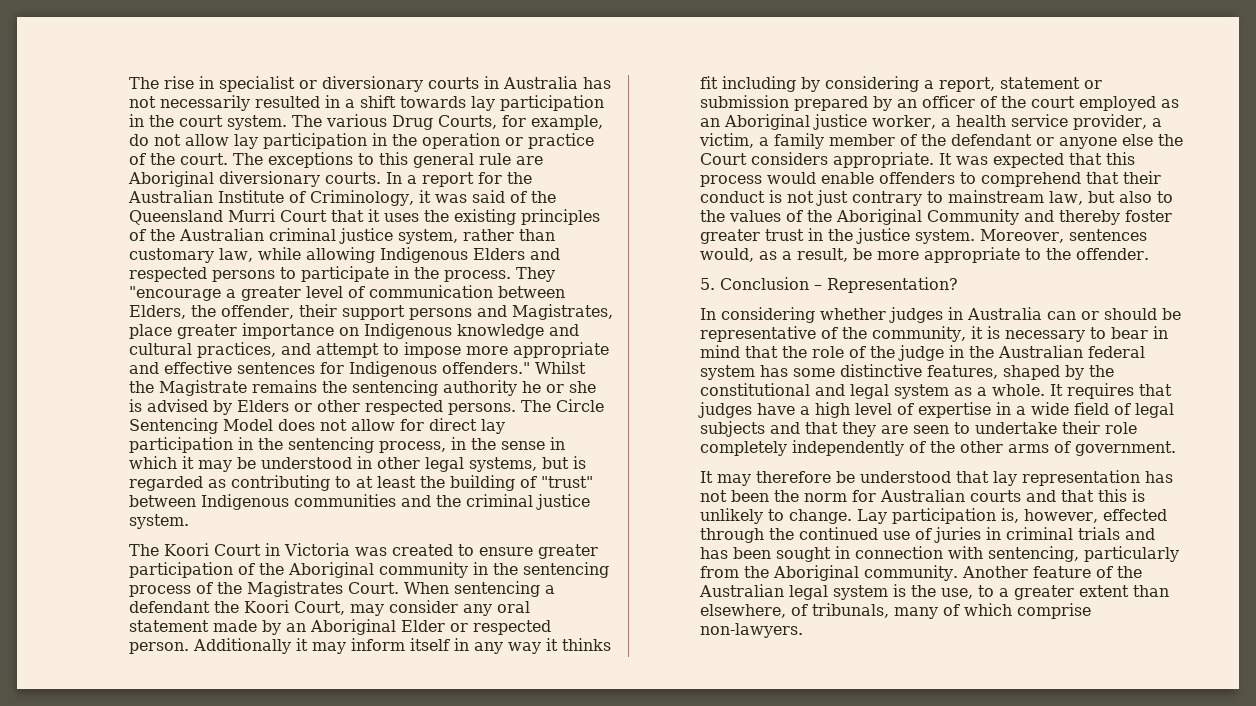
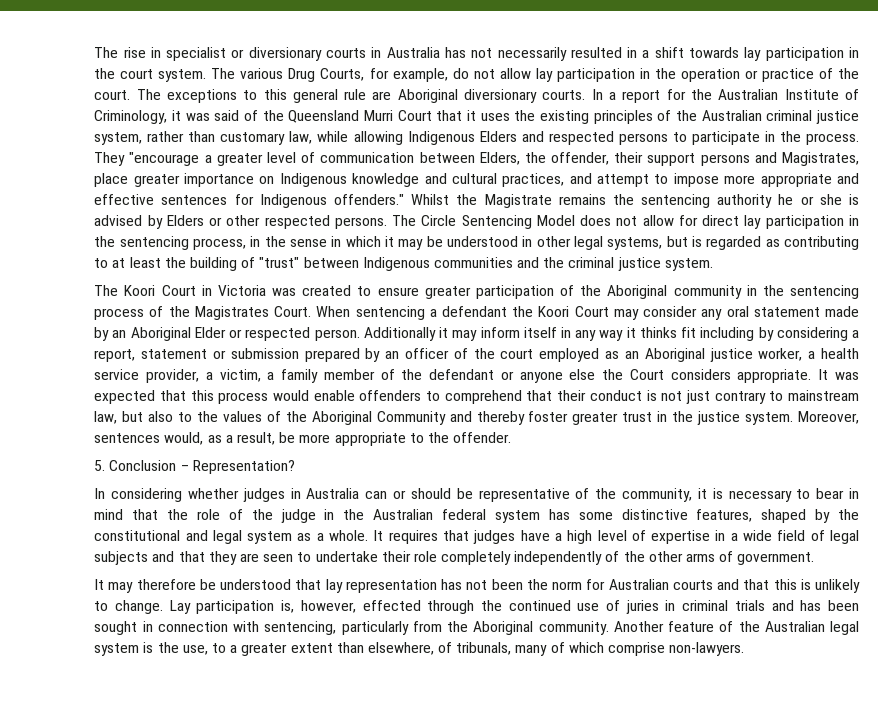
- When sentencing a defendant the Koori Court, may consider any oral statement made by an Aboriginal Elder or respected person.
+ When sentencing a defendant the Koori Court may consider any oral statement made by an Aboriginal Elder or respected person.

